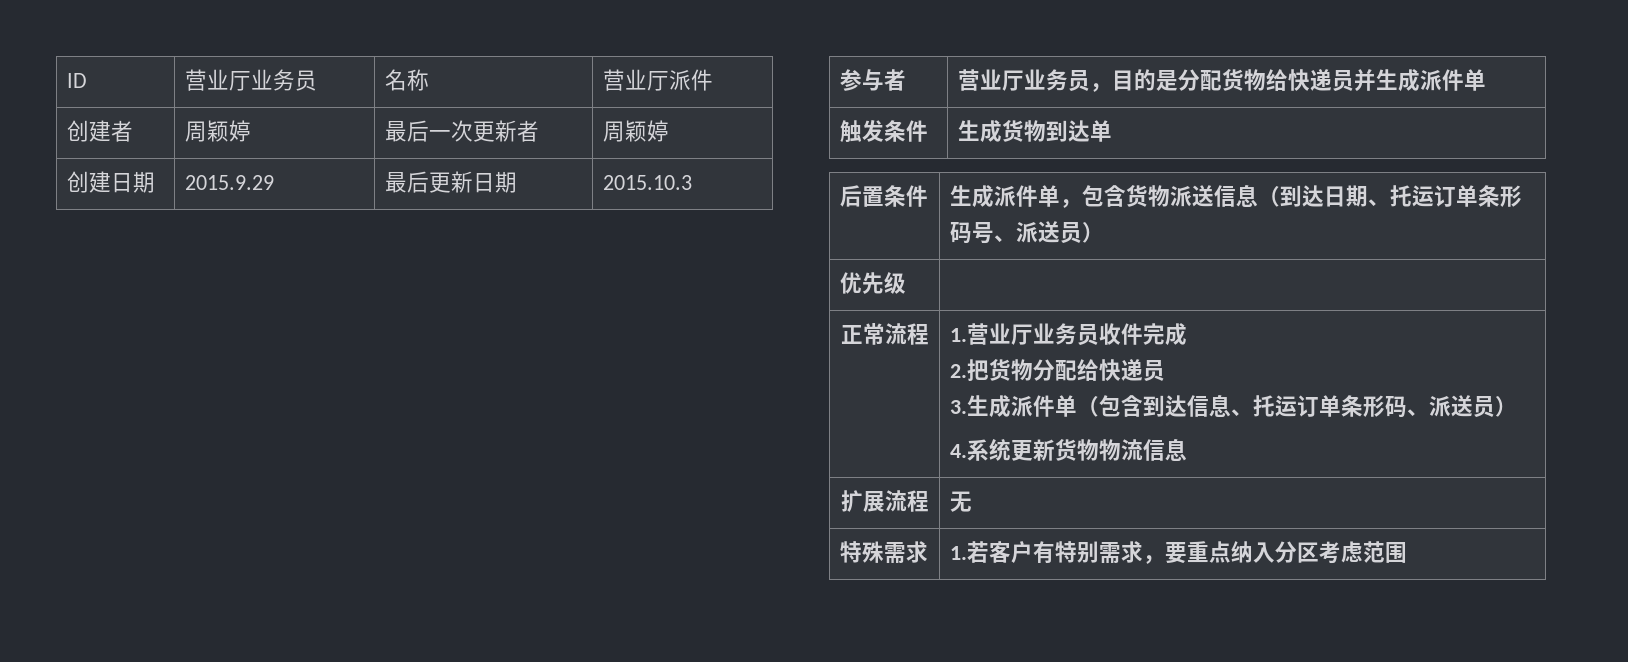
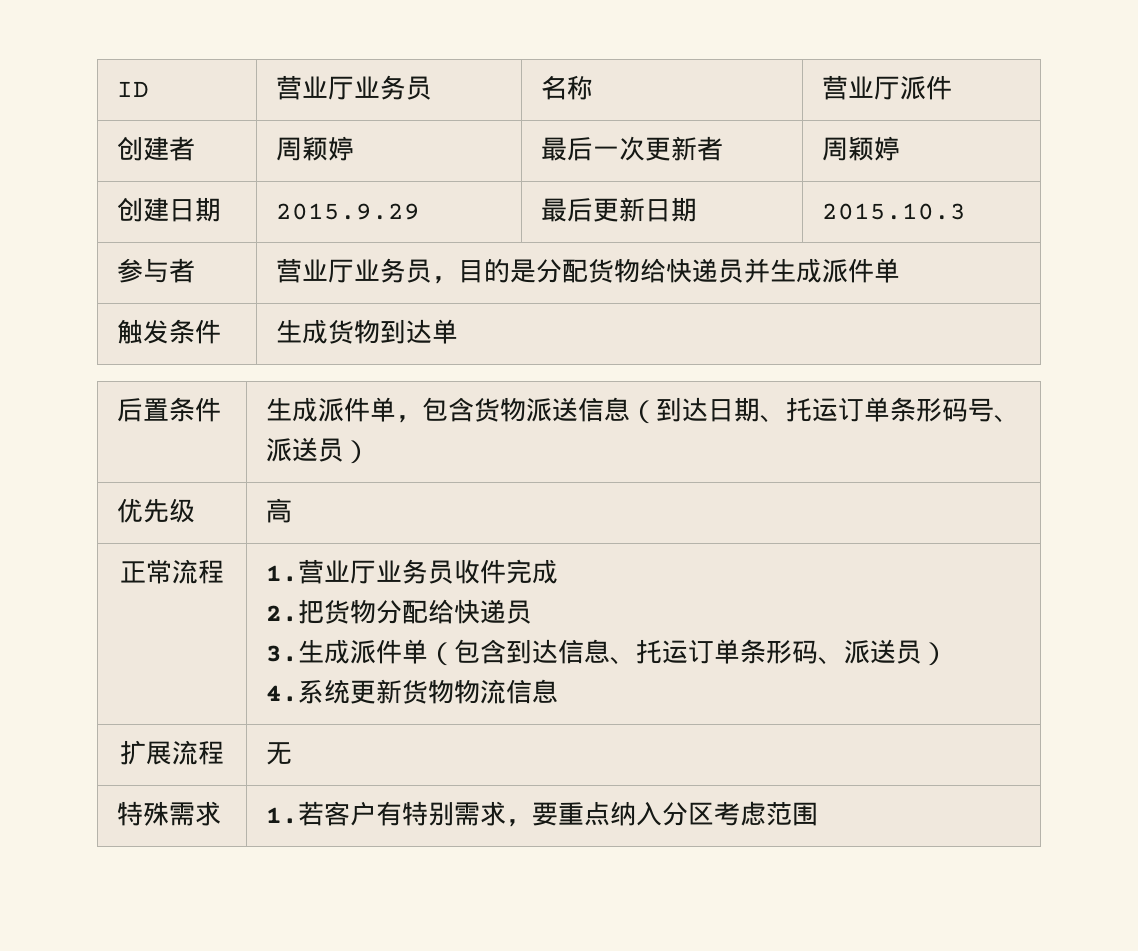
- 优先级 |
+ 优先级 | 高

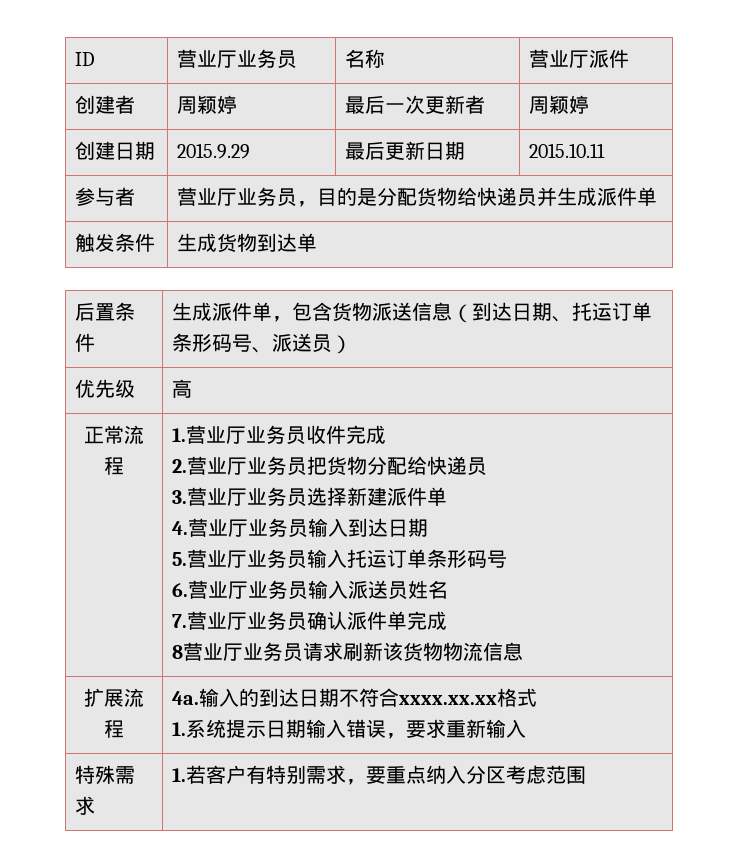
- 创建日期 | 2015.9.29 | 最后更新日期 | 2015.10.3
+ 创建日期 | 2015.9.29 | 最后更新日期 | 2015.10.11
- 2.把货物分配给快递员
+ 2.营业厅业务员把货物分配给快递员
- 3.生成派件单（包含到达信息、托运订单条形码、派送员）
- 4.系统更新货物物流信息
+ 3.营业厅业务员选择新建派件单
+ 4.营业厅业务员输入到达日期
+ 5.营业厅业务员输入托运订单条形码号
+ 6.营业厅业务员输入派送员姓名
+ 7.营业厅业务员确认派件单完成
+ 8营业厅业务员请求刷新该货物物流信息
- 扩展流程 | 无
+ 扩展流程 | 4a.输入的到达日期不符合xxxx.xx.xx格式
+ 1.系统提示日期输入错误，要求重新输入

